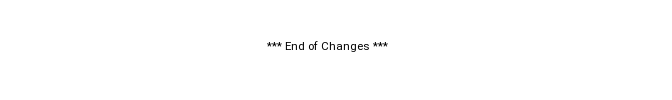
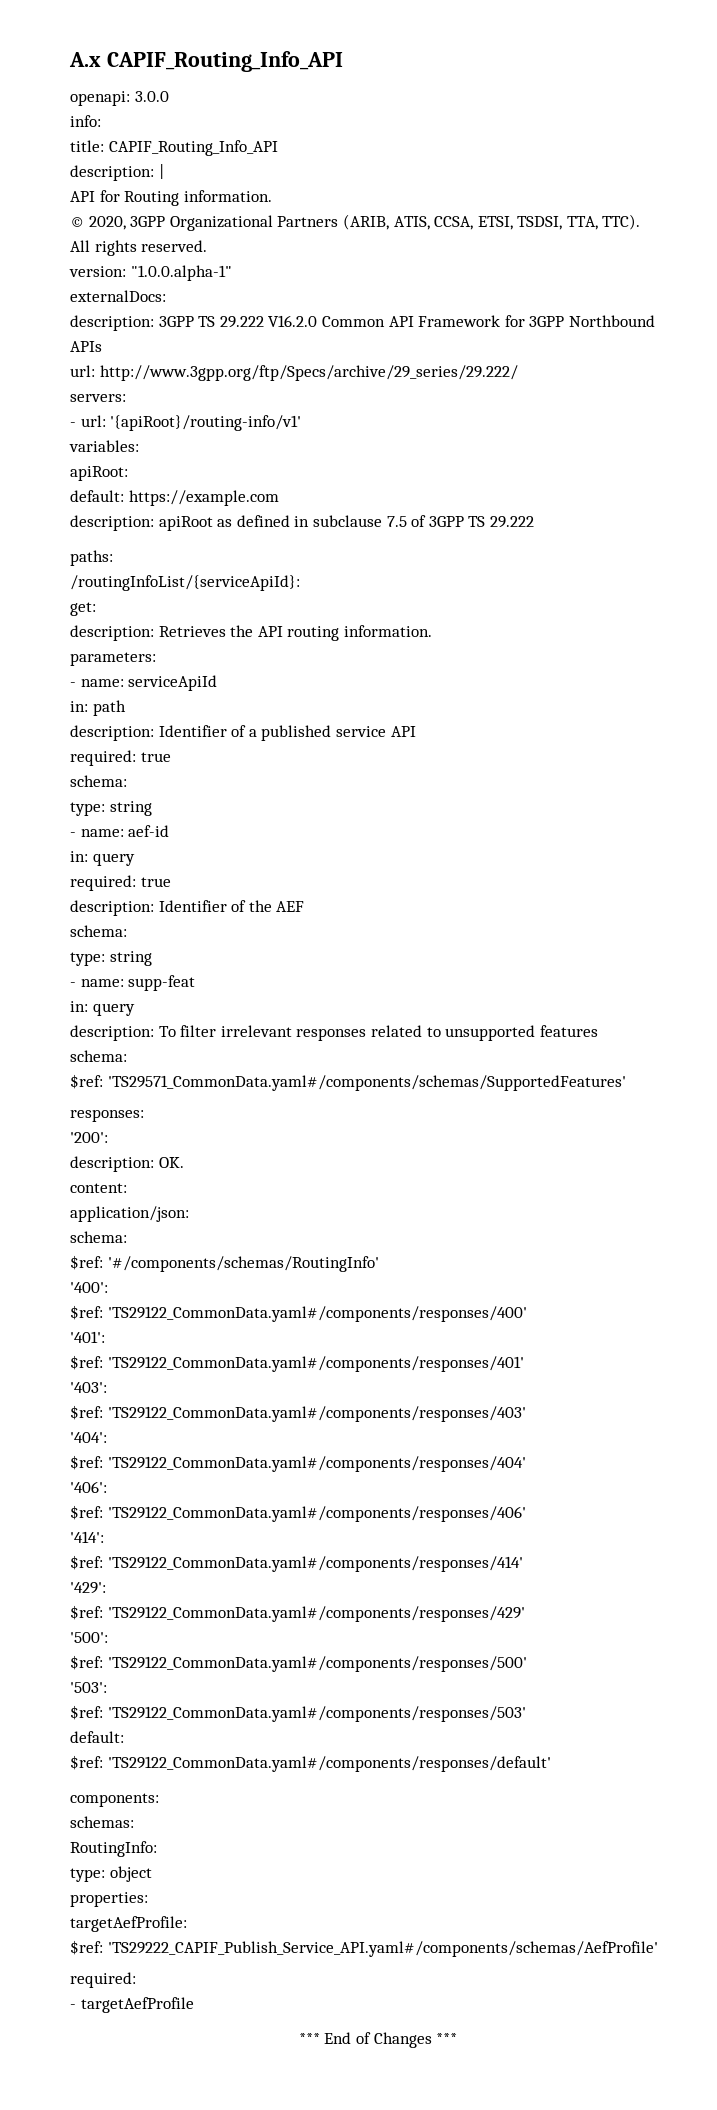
+ A.x CAPIF_Routing_Info_API
+ openapi: 3.0.0
+ info:
+ title: CAPIF_Routing_Info_API
+ description: |
+ API for Routing information.
+ © 2020, 3GPP Organizational Partners (ARIB, ATIS, CCSA, ETSI, TSDSI, TTA, TTC).
+ All rights reserved.
+ version: "1.0.0.alpha-1"
+ externalDocs:
+ description: 3GPP TS 29.222 V16.2.0 Common API Framework for 3GPP Northbound APIs
+ url: http://www.3gpp.org/ftp/Specs/archive/29_series/29.222/
+ servers:
+ - url: '{apiRoot}/routing-info/v1'
+ variables:
+ apiRoot:
+ default: https://example.com
+ description: apiRoot as defined in subclause 7.5 of 3GPP TS 29.222
+ paths:
+ /routingInfoList/{serviceApiId}:
+ get:
+ description: Retrieves the API routing information.
+ parameters:
+ - name: serviceApiId
+ in: path
+ description: Identifier of a published service API
+ required: true
+ schema:
+ type: string
+ - name: aef-id
+ in: query
+ required: true
+ description: Identifier of the AEF
+ schema:
+ type: string
+ - name: supp-feat
+ in: query
+ description: To filter irrelevant responses related to unsupported features
+ schema:
+ $ref: 'TS29571_CommonData.yaml#/components/schemas/SupportedFeatures'
+ responses:
+ '200':
+ description: OK.
+ content:
+ application/json:
+ schema:
+ $ref: '#/components/schemas/RoutingInfo'
+ '400':
+ $ref: 'TS29122_CommonData.yaml#/components/responses/400'
+ '401':
+ $ref: 'TS29122_CommonData.yaml#/components/responses/401'
+ '403':
+ $ref: 'TS29122_CommonData.yaml#/components/responses/403'
+ '404':
+ $ref: 'TS29122_CommonData.yaml#/components/responses/404'
+ '406':
+ $ref: 'TS29122_CommonData.yaml#/components/responses/406'
+ '414':
+ $ref: 'TS29122_CommonData.yaml#/components/responses/414'
+ '429':
+ $ref: 'TS29122_CommonData.yaml#/components/responses/429'
+ '500':
+ $ref: 'TS29122_CommonData.yaml#/components/responses/500'
+ '503':
+ $ref: 'TS29122_CommonData.yaml#/components/responses/503'
+ default:
+ $ref: 'TS29122_CommonData.yaml#/components/responses/default'
+ components:
+ schemas:
+ RoutingInfo:
+ type: object
+ properties:
+ targetAefProfile:
+ $ref: 'TS29222_CAPIF_Publish_Service_API.yaml#/components/schemas/AefProfile'
+ required:
+ - targetAefProfile

